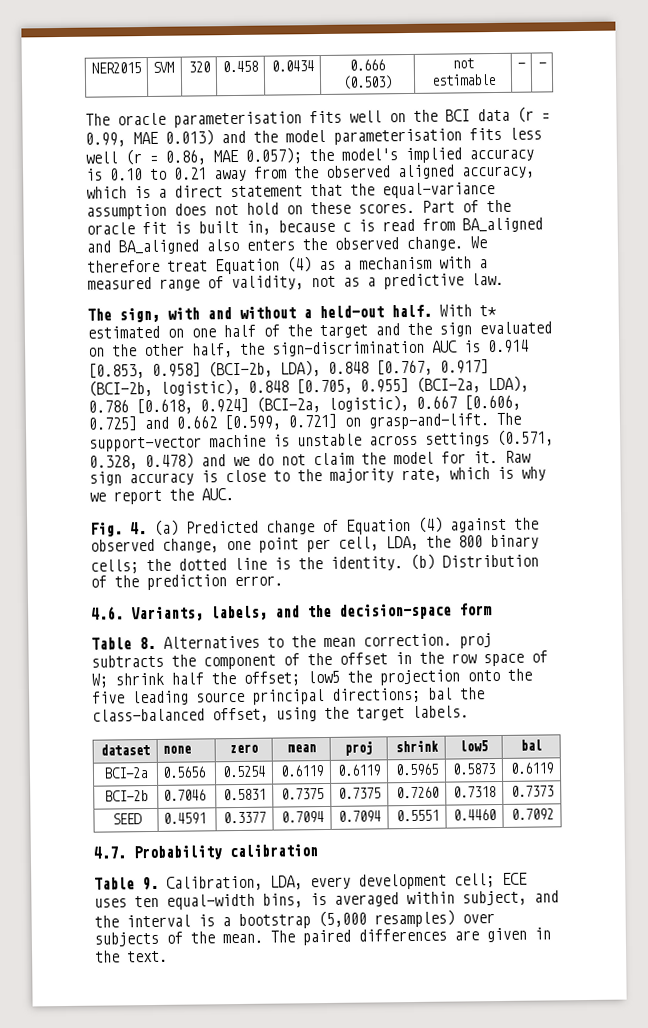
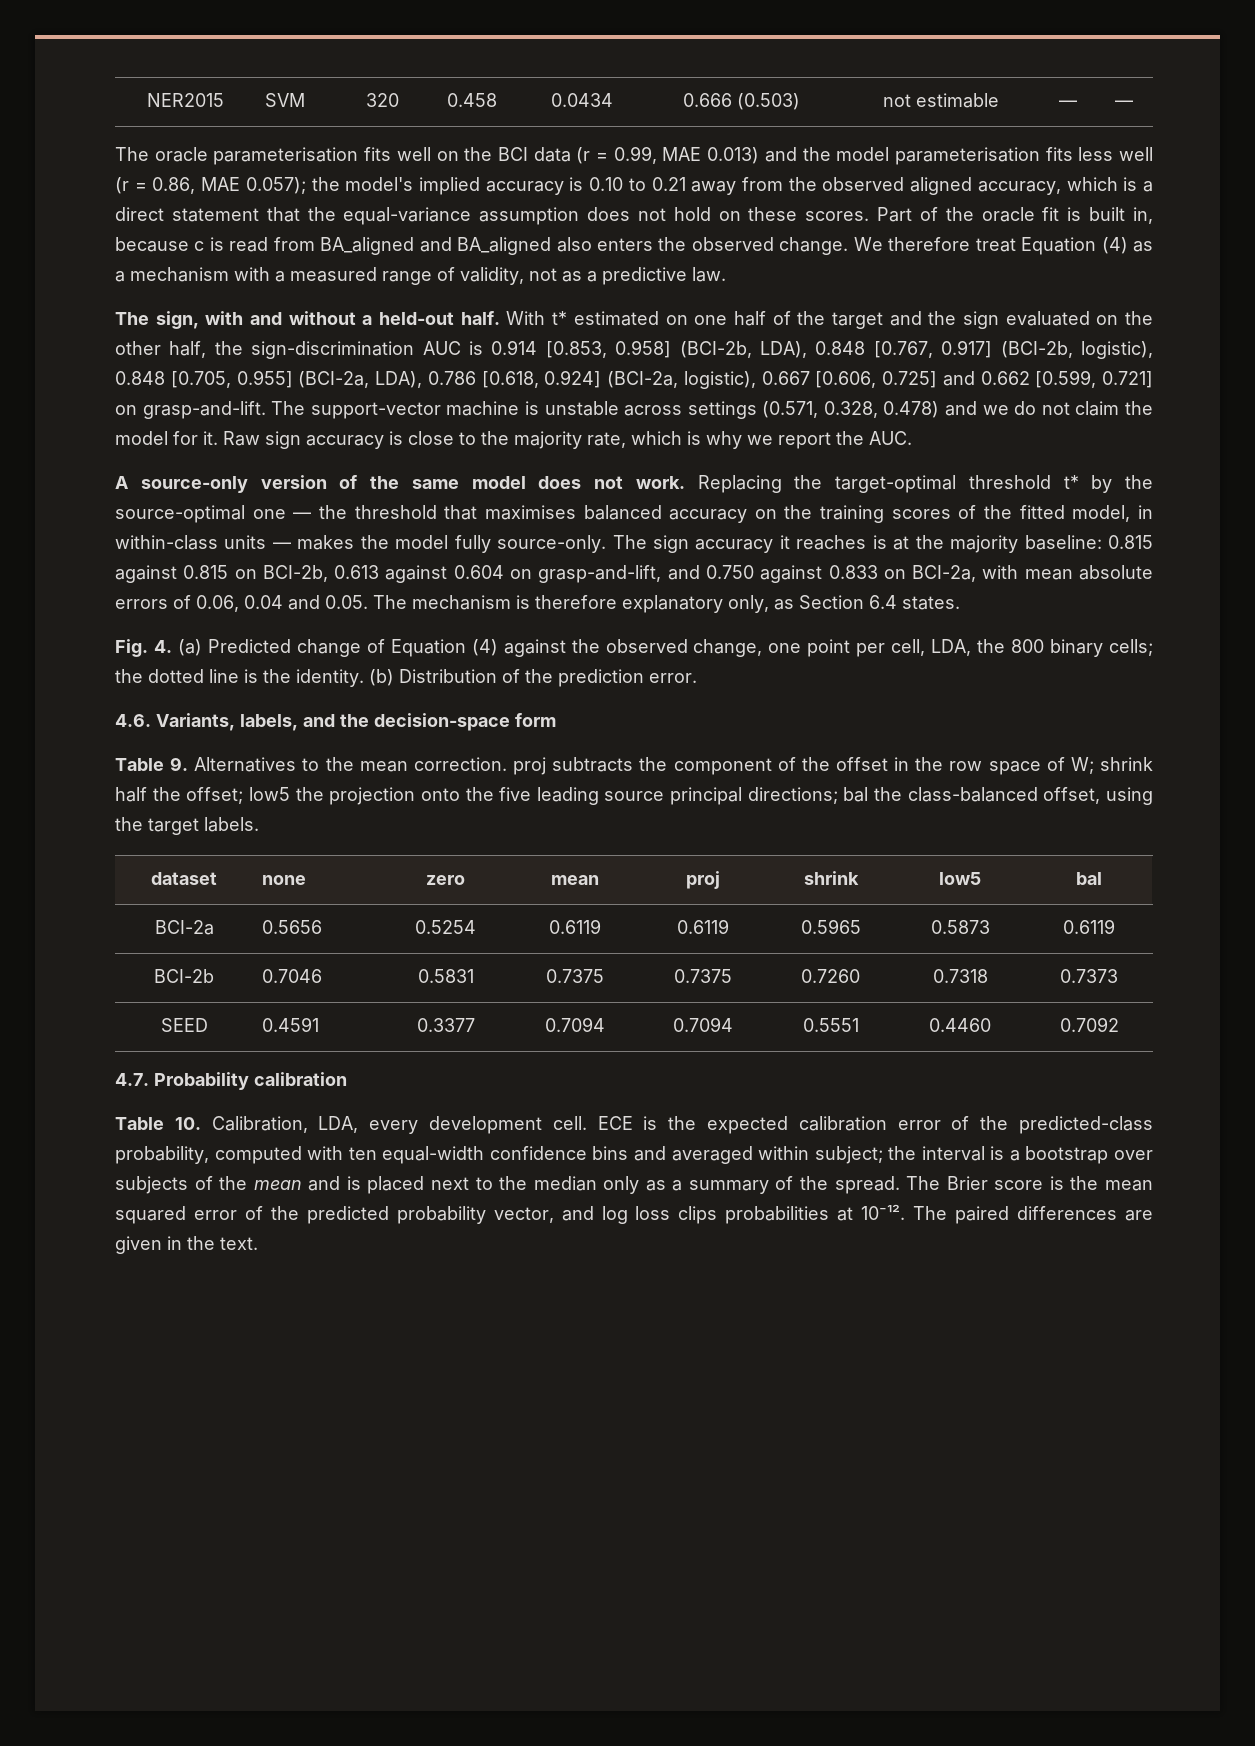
+ A source-only version of the same model does not work. Replacing the target-optimal threshold t* by the source-optimal one — the threshold that maximises balanced accuracy on the training scores of the fitted model, in within-class units — makes the model fully source-only. The sign accuracy it reaches is at the majority baseline: 0.815 against 0.815 on BCI-2b, 0.613 against 0.604 on grasp-and-lift, and 0.750 against 0.833 on BCI-2a, with mean absolute errors of 0.06, 0.04 and 0.05. The mechanism is therefore explanatory only, as Section 6.4 states.
- Table 8. Alternatives to the mean correction. proj subtracts the component of the offset in the row space of W; shrink half the offset; low5 the projection onto the five leading source principal directions; bal the class-balanced offset, using the target labels.
+ Table 9. Alternatives to the mean correction. proj subtracts the component of the offset in the row space of W; shrink half the offset; low5 the projection onto the five leading source principal directions; bal the class-balanced offset, using the target labels.
- Table 9. Calibration, LDA, every development cell; ECE uses ten equal-width bins, is averaged within subject, and the interval is a bootstrap (5,000 resamples) over subjects of the mean.
+ Table 10. Calibration, LDA, every development cell. ECE is the expected calibration error of the predicted-class probability, computed with ten equal-width confidence bins and averaged within subject; the interval is a bootstrap over subjects of the mean and is placed next to the median only as a summary of the spread. The Brier score is the mean squared error of the predicted probability vector, and log loss clips probabilities at 10⁻¹².

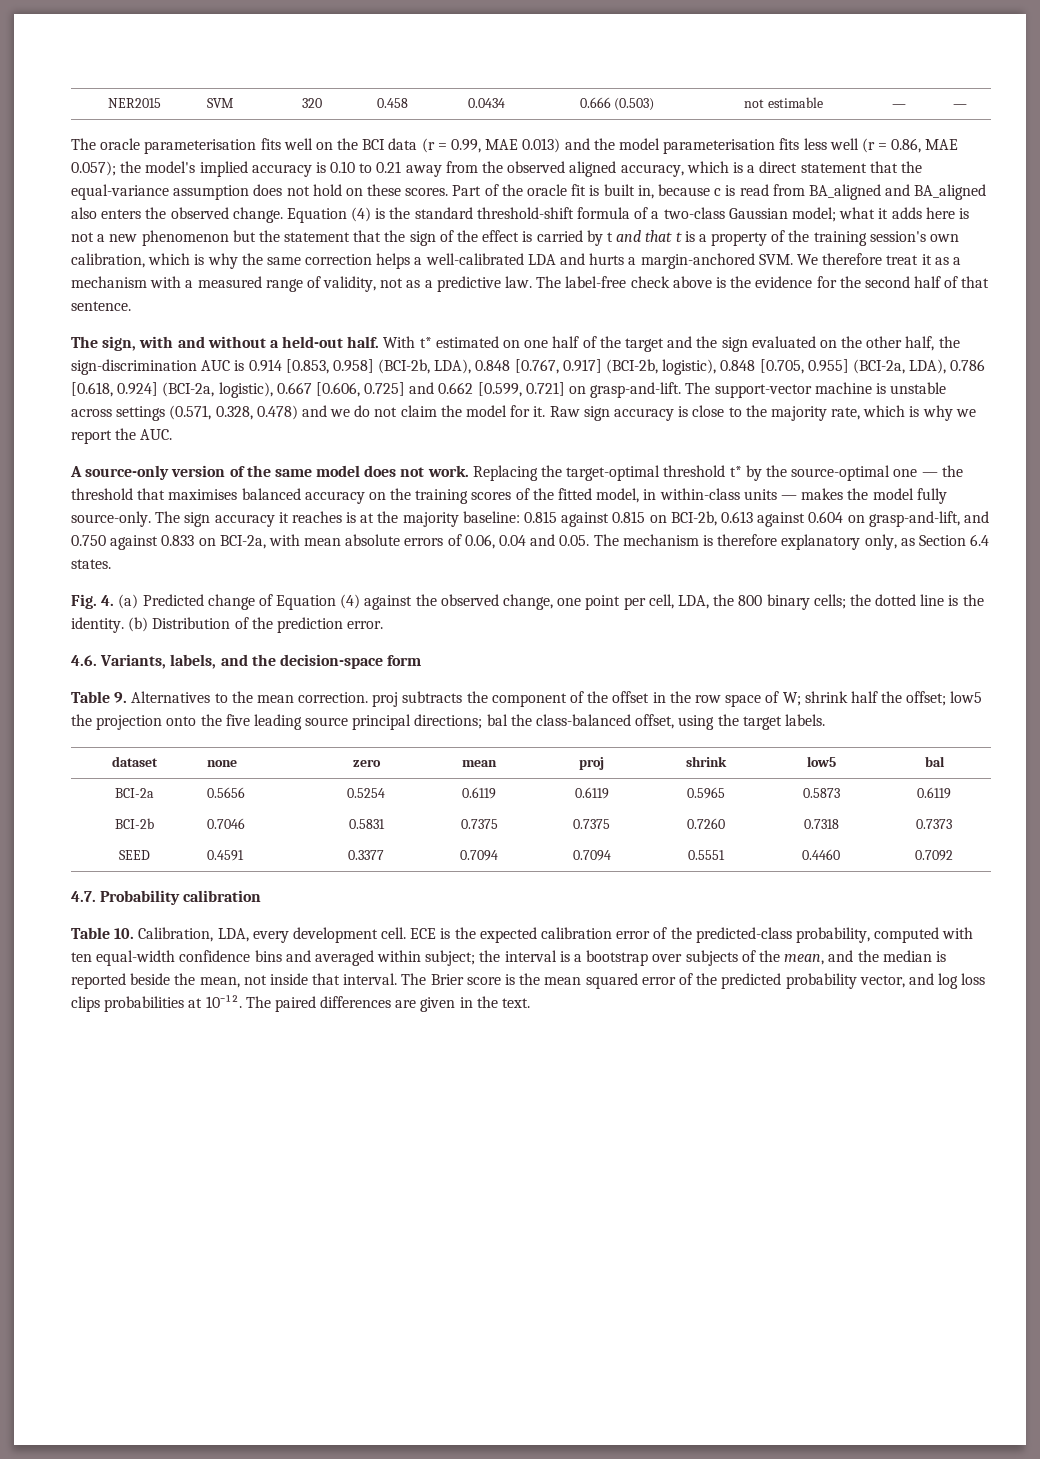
- We therefore treat Equation (4) as a mechanism with a measured range of validity, not as a predictive law.
+ Equation (4) is the standard threshold-shift formula of a two-class Gaussian model; what it adds here is not a new phenomenon but the statement that the sign of the effect is carried by t and that t is a property of the training session's own calibration, which is why the same correction helps a well-calibrated LDA and hurts a margin-anchored SVM. We therefore treat it as a mechanism with a measured range of validity, not as a predictive law. The label-free check above is the evidence for the second half of that sentence.
- ECE is the expected calibration error of the predicted-class probability, computed with ten equal-width confidence bins and averaged within subject; the interval is a bootstrap over subjects of the mean and is placed next to the median only as a summary of the spread.
+ ECE is the expected calibration error of the predicted-class probability, computed with ten equal-width confidence bins and averaged within subject; the interval is a bootstrap over subjects of the mean, and the median is reported beside the mean, not inside that interval.

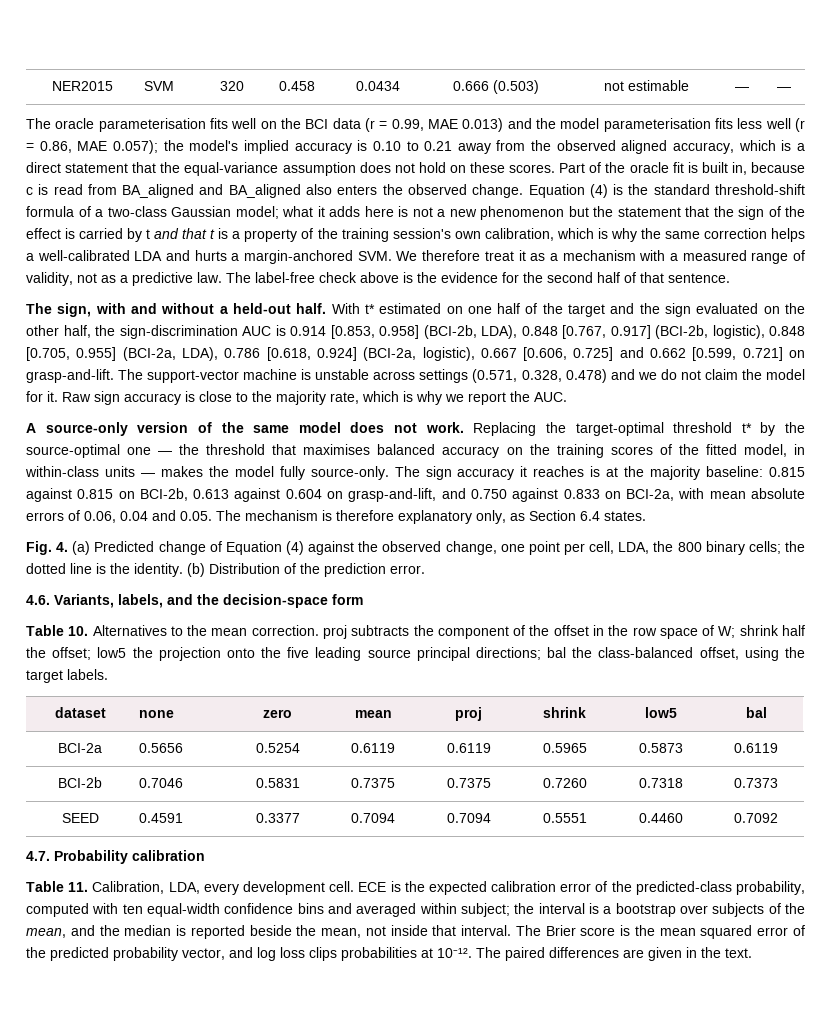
- Table 9. Alternatives to the mean correction. proj subtracts the component of the offset in the row space of W; shrink half the offset; low5 the projection onto the five leading source principal directions; bal the class-balanced offset, using the target labels.
+ Table 10. Alternatives to the mean correction. proj subtracts the component of the offset in the row space of W; shrink half the offset; low5 the projection onto the five leading source principal directions; bal the class-balanced offset, using the target labels.
- Table 10. Calibration, LDA, every development cell.
+ Table 11. Calibration, LDA, every development cell.

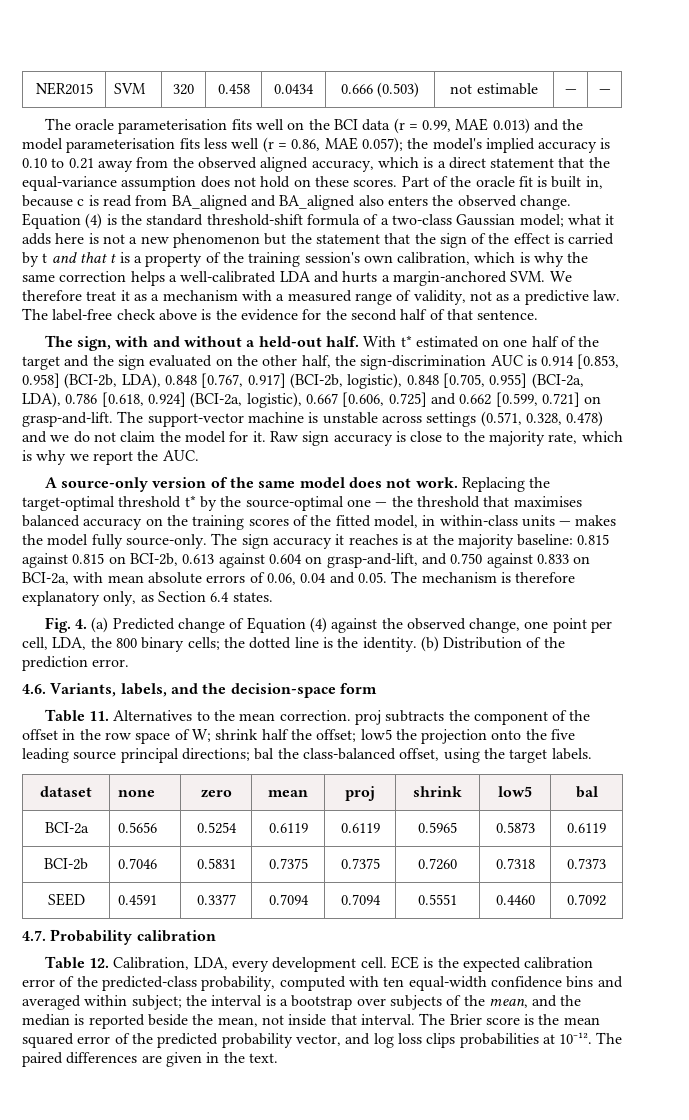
- Table 10. Alternatives to the mean correction. proj subtracts the component of the offset in the row space of W; shrink half the offset; low5 the projection onto the five leading source principal directions; bal the class-balanced offset, using the target labels.
+ Table 11. Alternatives to the mean correction. proj subtracts the component of the offset in the row space of W; shrink half the offset; low5 the projection onto the five leading source principal directions; bal the class-balanced offset, using the target labels.
- Table 11. Calibration, LDA, every development cell.
+ Table 12. Calibration, LDA, every development cell.

